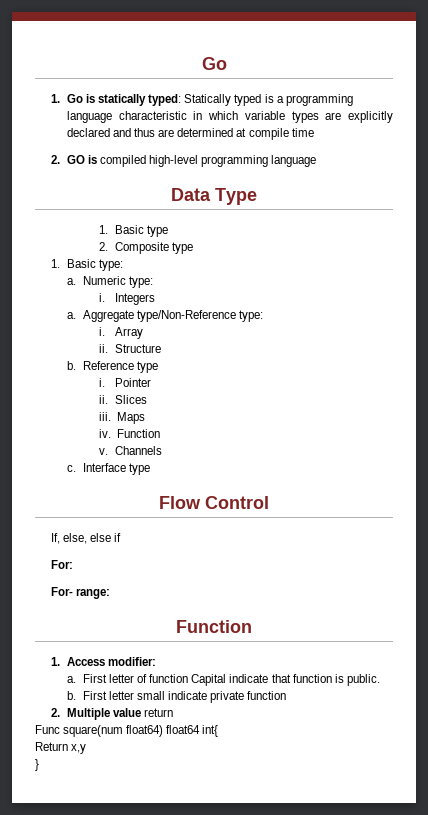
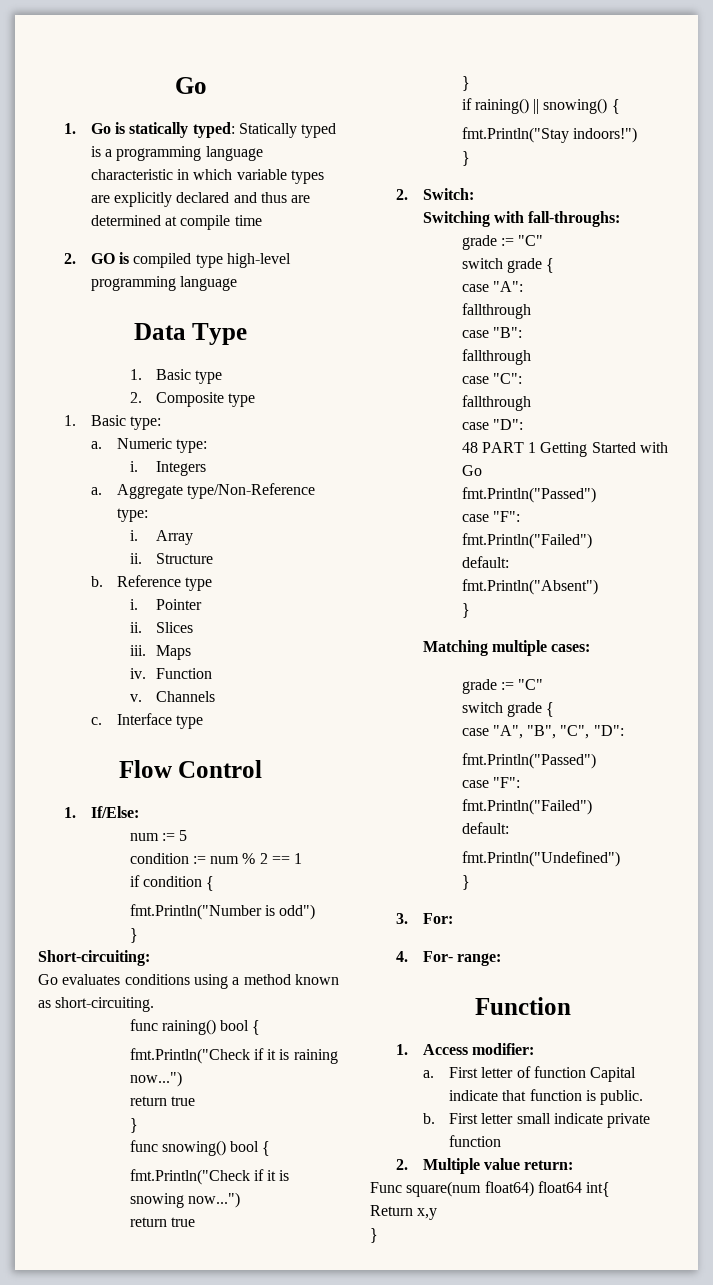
- 2. GO is compiled high-level programming language
+ 2. GO is compiled type high-level programming language
- If, else, else if
- For:
+ 1. If/Else:
+ num := 5
+ condition := num % 2 == 1
+ if condition {
+ fmt.Println("Number is odd")
+ }
+ Short-circuiting:
+ Go evaluates conditions using a method known as short-circuiting.
+ func raining() bool {
+ fmt.Println("Check if it is raining now...")
+ return true
+ }
+ func snowing() bool {
+ fmt.Println("Check if it is snowing now...")
+ return true
+ }
+ if raining() || snowing() {
+ fmt.Println("Stay indoors!")
+ }
+ 2. Switch:
+ Switching with fall-throughs:
+ grade := "C"
+ switch grade {
+ case "A":
+ fallthrough
+ case "B":
+ fallthrough
+ case "C":
+ fallthrough
+ case "D":
+ 48 PART 1 Getting Started with Go
+ fmt.Println("Passed")
+ case "F":
+ fmt.Println("Failed")
+ default:
+ fmt.Println("Absent")
+ }
+ Matching multiple cases:
+ grade := "C"
+ switch grade {
+ case "A", "B", "C", "D":
+ fmt.Println("Passed")
+ case "F":
+ fmt.Println("Failed")
+ default:
+ fmt.Println("Undefined")
+ }
+ 3. For:
- For- range:
+ 4. For- range:
- 2. Multiple value return
+ 2. Multiple value return:

